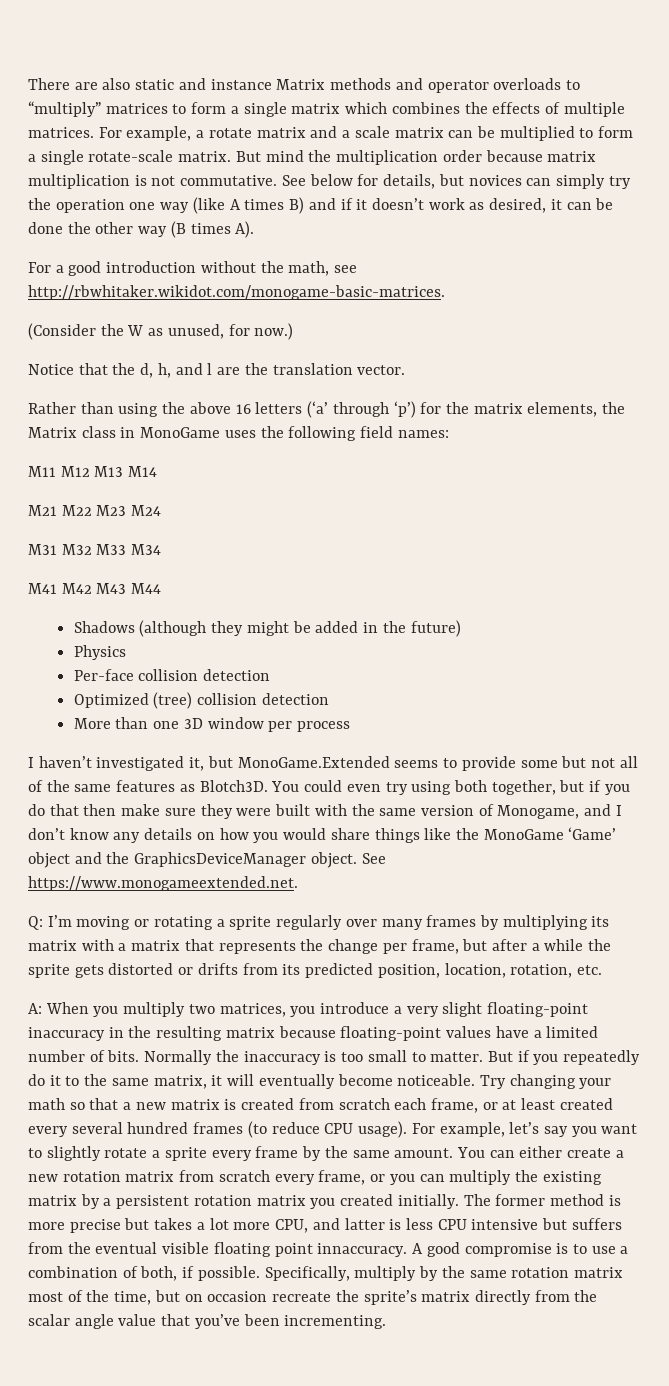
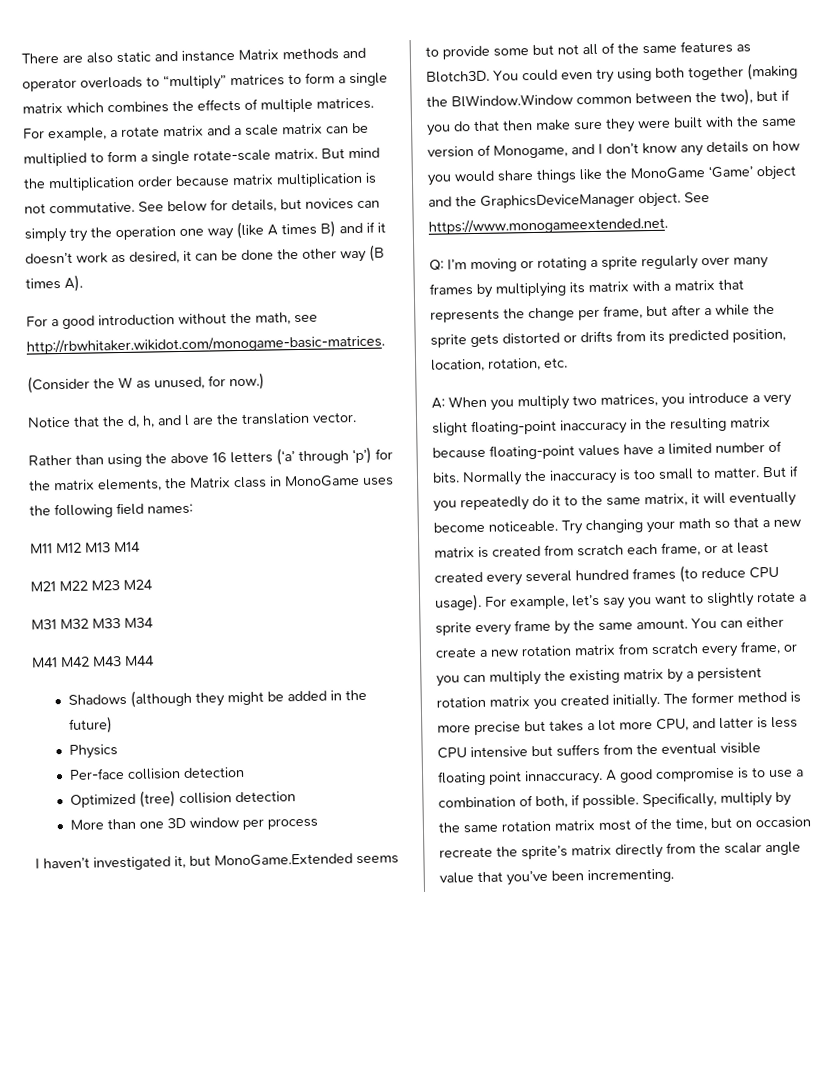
- You could even try using both together, but if you do that then make sure they were built with the same version of Monogame, and I don’t know any details on how you would share things like the MonoGame ‘Game’ object and the GraphicsDeviceManager object.
+ You could even try using both together (making the BlWindow.Window common between the two), but if you do that then make sure they were built with the same version of Monogame, and I don’t know any details on how you would share things like the MonoGame ‘Game’ object and the GraphicsDeviceManager object.

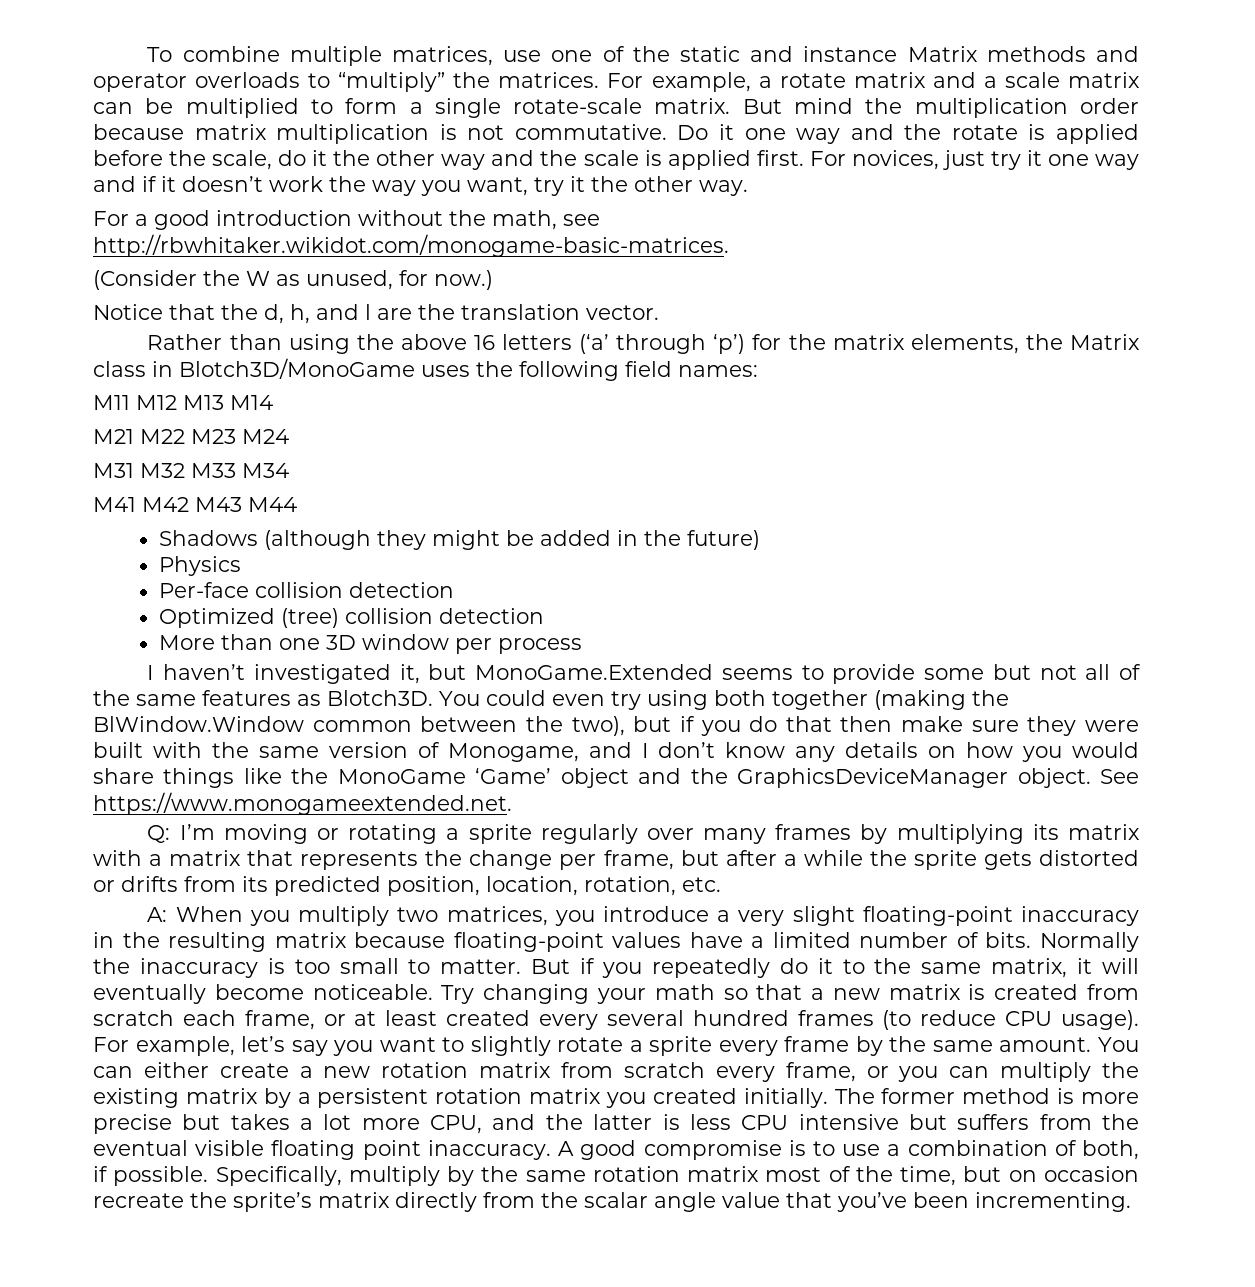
- There are also static and instance Matrix methods and operator overloads to “multiply” matrices to form a single matrix which combines the effects of multiple matrices.
+ To combine multiple matrices, use one of the static and instance Matrix methods and operator overloads to “multiply” the matrices.
- See below for details, but novices can simply try the operation one way (like A times B) and if it doesn’t work as desired, it can be done the other way (B times A).
+ Do it one way and the rotate is applied before the scale, do it the other way and the scale is applied first. For novices, just try it one way and if it doesn’t work the way you want, try it the other way.
- Rather than using the above 16 letters (‘a’ through ‘p’) for the matrix elements, the Matrix class in MonoGame uses the following field names:
+ Rather than using the above 16 letters (‘a’ through ‘p’) for the matrix elements, the Matrix class in Blotch3D/MonoGame uses the following field names:
- The former method is more precise but takes a lot more CPU, and latter is less CPU intensive but suffers from the eventual visible floating point innaccuracy.
+ The former method is more precise but takes a lot more CPU, and the latter is less CPU intensive but suffers from the eventual visible floating point inaccuracy.

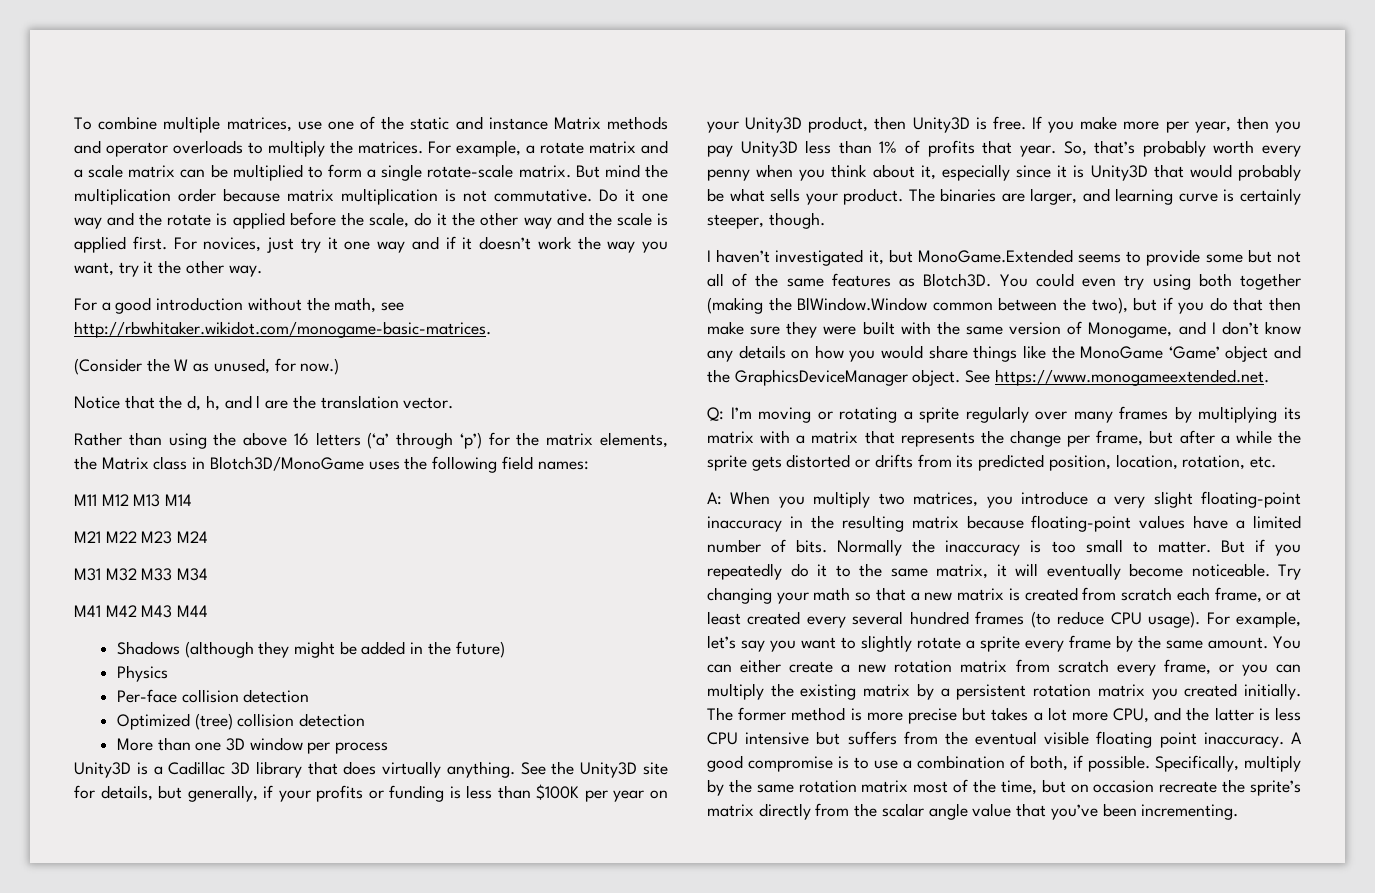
- To combine multiple matrices, use one of the static and instance Matrix methods and operator overloads to “multiply” the matrices.
+ To combine multiple matrices, use one of the static and instance Matrix methods and operator overloads to multiply the matrices.
+ Unity3D is a Cadillac 3D library that does virtually anything. See the Unity3D site for details, but generally, if your profits or funding is less than $100K per year on your Unity3D product, then Unity3D is free. If you make more per year, then you pay Unity3D less than 1% of profits that year. So, that’s probably worth every penny when you think about it, especially since it is Unity3D that would probably be what sells your product. The binaries are larger, and learning curve is certainly steeper, though.

